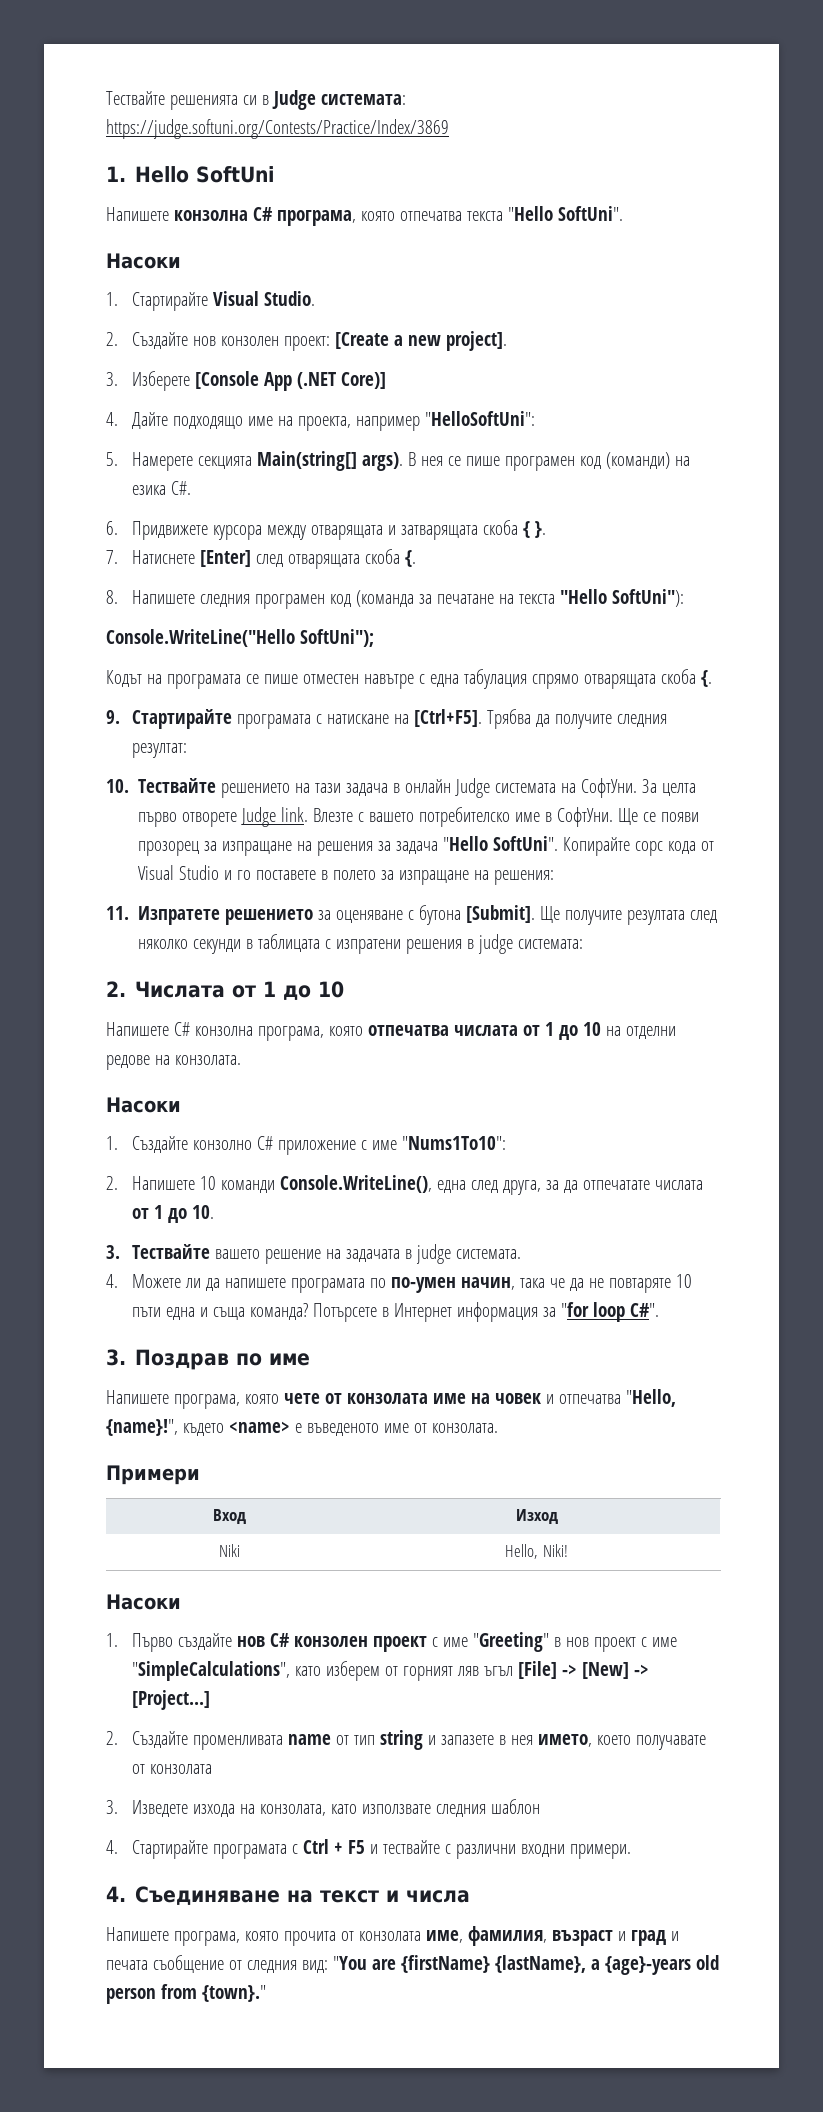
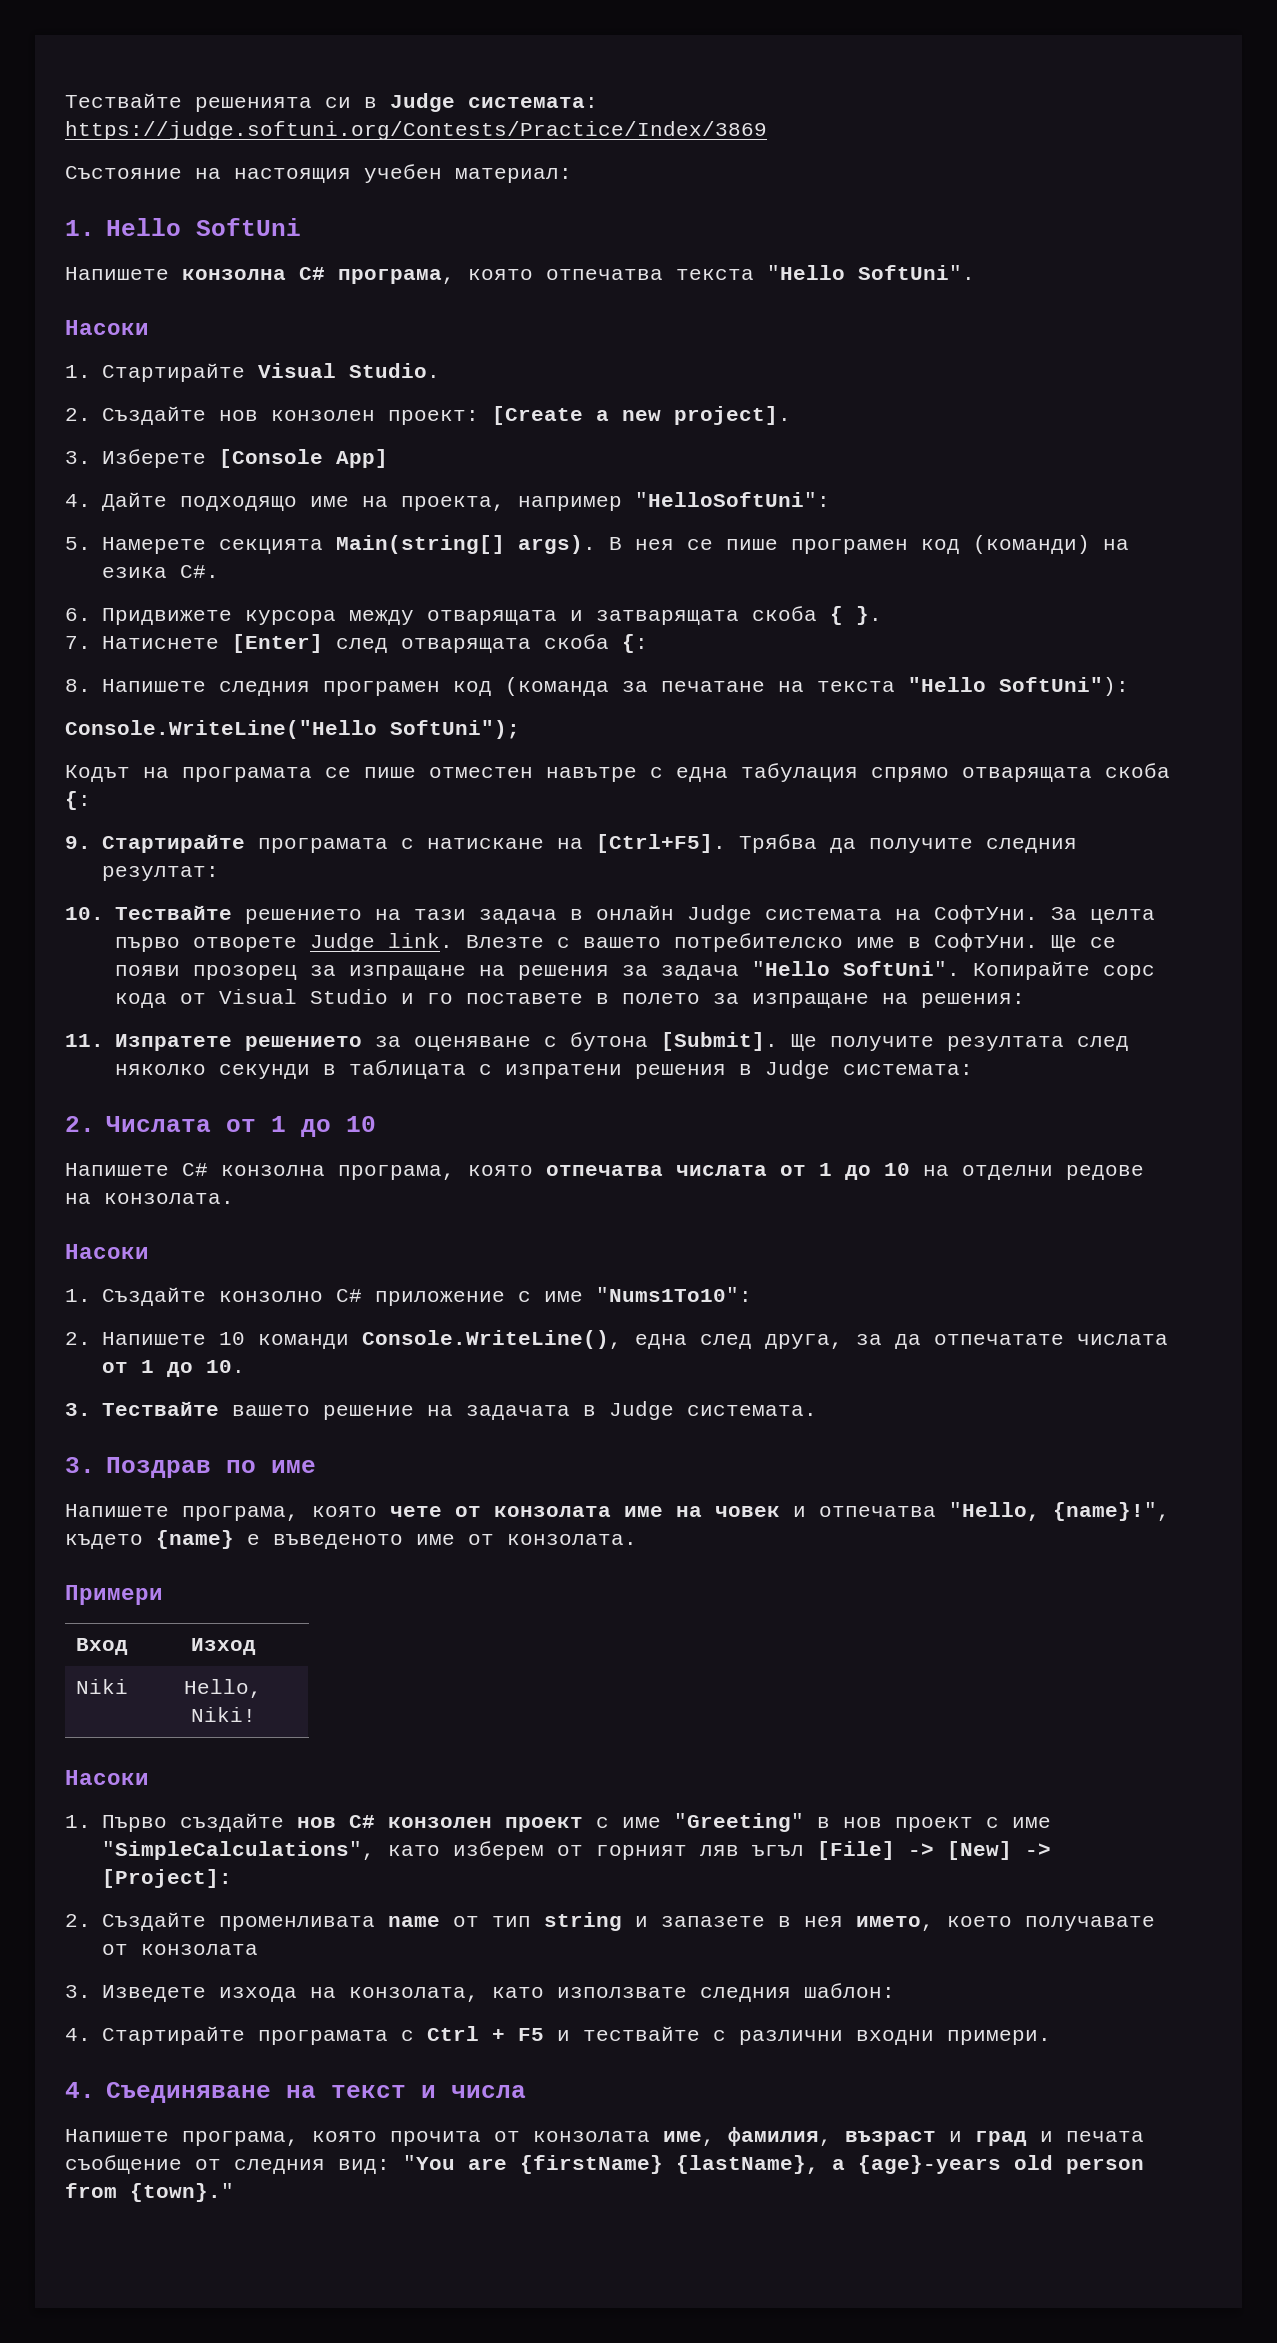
+ Състояние на настоящия учебен материал:
- 3. Изберете [Console App (.NET Core)]
+ 3. Изберете [Console App]
- 7. Натиснете [Enter] след отварящата скоба {.
+ 7. Натиснете [Enter] след отварящата скоба {:
- Кодът на програмата се пише отместен навътре с една табулация спрямо отварящата скоба {.
+ Кодът на програмата се пише отместен навътре с една табулация спрямо отварящата скоба {:
- Ще получите резултата след няколко секунди в таблицата с изпратени решения в judge системата:
+ Ще получите резултата след няколко секунди в таблицата с изпратени решения в Judge системата:
- 3. Тествайте вашето решение на задачата в judge системата.
+ 3. Тествайте вашето решение на задачата в Judge системата.
- 4. Можете ли да напишете програмата по по-умен начин, така че да не повтаряте 10 пъти една и съща команда? Потърсете в Интернет информация за "for loop C#".
- Напишете програма, която чете от конзолата име на човек и отпечатва "Hello, {name}!", където <name> е въведеното име от конзолата.
+ Напишете програма, която чете от конзолата име на човек и отпечатва "Hello, {name}!", където {name} е въведеното име от конзолата.
- 1. Първо създайте нов C# конзолен проект с име "Greeting" в нов проект с име "SimpleCalculations", като изберем от горният ляв ъгъл [File] -> [New] -> [Project...]
+ 1. Първо създайте нов C# конзолен проект с име "Greeting" в нов проект с име "SimpleCalculations", като изберем от горният ляв ъгъл [File] -> [New] -> [Project]:
- 3. Изведете изхода на конзолата, като използвате следния шаблон
+ 3. Изведете изхода на конзолата, като използвате следния шаблон:

